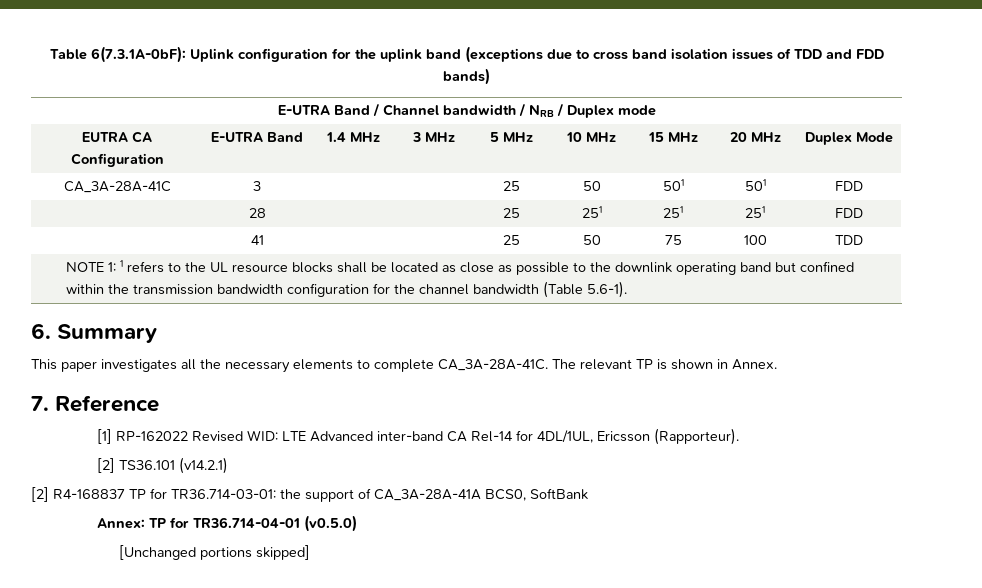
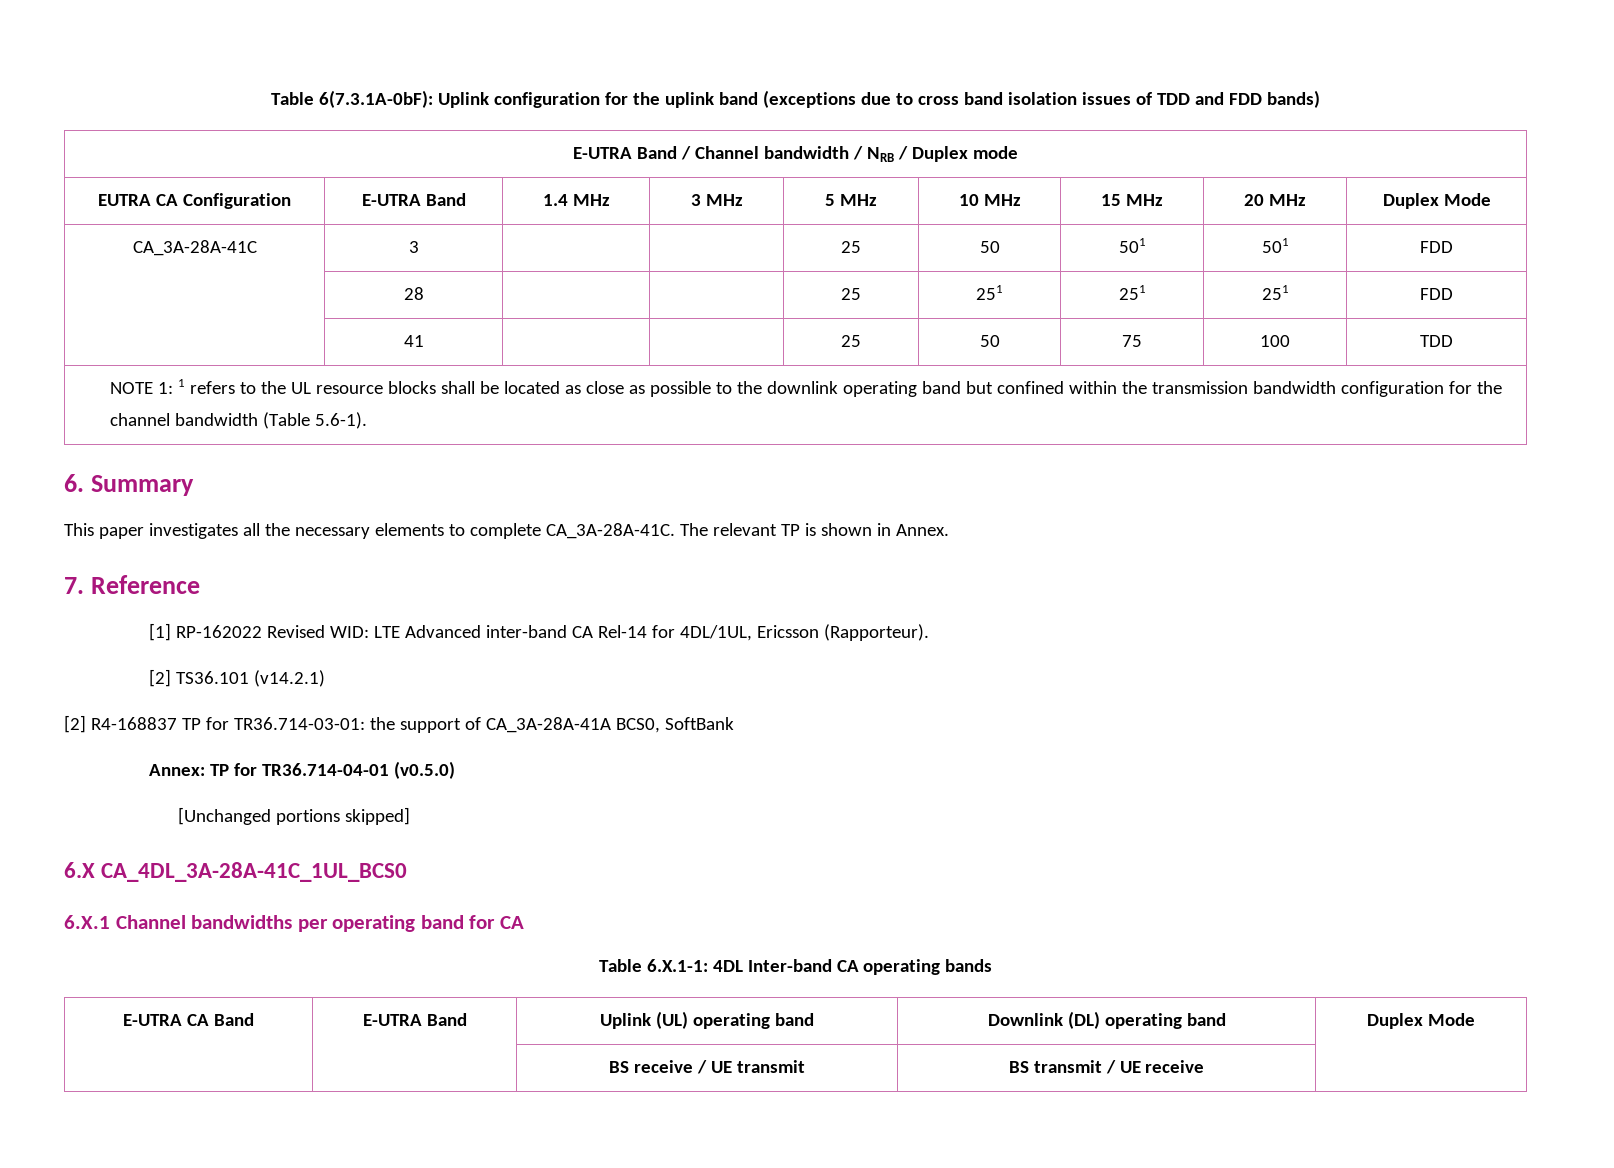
+ 6.X CA_4DL_3A-28A-41C_1UL_BCS0
+ 6.X.1 Channel bandwidths per operating band for CA
+ Table 6.X.1-1: 4DL Inter-band CA operating bands
+ E-UTRA CA Band | E-UTRA Band | Uplink (UL) operating band | Downlink (DL) operating band | Duplex Mode
+ | | BS receive / UE transmit | BS transmit / UE receive |

